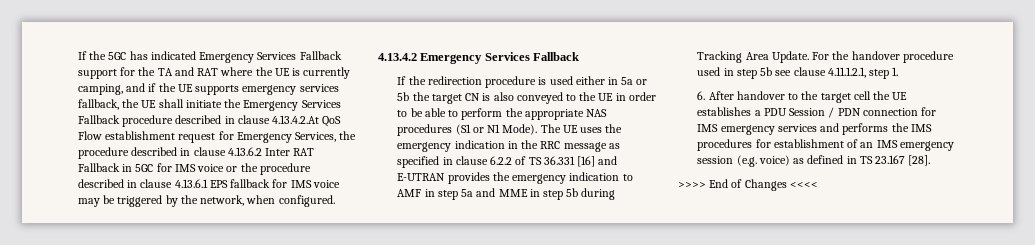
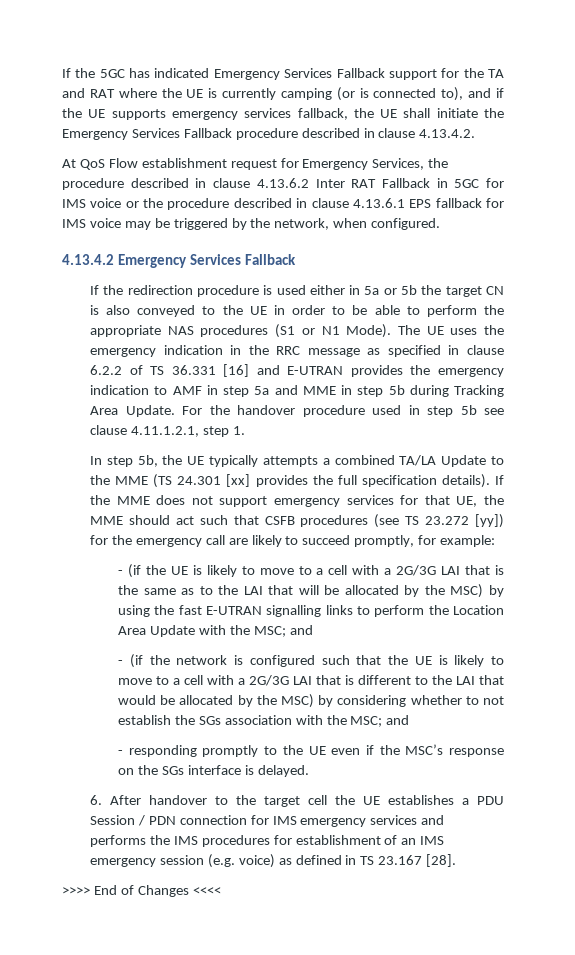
- If the 5GC has indicated Emergency Services Fallback support for the TA and RAT where the UE is currently camping, and if the UE supports emergency services fallback, the UE shall initiate the Emergency Services Fallback procedure described in clause 4.13.4.2.At QoS Flow establishment request for Emergency Services, the procedure described in clause 4.13.6.2 Inter RAT Fallback in 5GC for IMS voice or the procedure described in clause 4.13.6.1 EPS fallback for IMS voice may be triggered by the network, when configured.
+ If the 5GC has indicated Emergency Services Fallback support for the TA and RAT where the UE is currently camping (or is connected to), and if the UE supports emergency services fallback, the UE shall initiate the Emergency Services Fallback procedure described in clause 4.13.4.2.
+ At QoS Flow establishment request for Emergency Services, the procedure described in clause 4.13.6.2 Inter RAT Fallback in 5GC for IMS voice or the procedure described in clause 4.13.6.1 EPS fallback for IMS voice may be triggered by the network, when configured.
+ In step 5b, the UE typically attempts a combined TA/LA Update to the MME (TS 24.301 [xx] provides the full specification details). If the MME does not support emergency services for that UE, the MME should act such that CSFB procedures (see TS 23.272 [yy]) for the emergency call are likely to succeed promptly, for example:
+ - (if the UE is likely to move to a cell with a 2G/3G LAI that is the same as to the LAI that will be allocated by the MSC) by using the fast E-UTRAN signalling links to perform the Location Area Update with the MSC; and
+ - (if the network is configured such that the UE is likely to move to a cell with a 2G/3G LAI that is different to the LAI that would be allocated by the MSC) by considering whether to not establish the SGs association with the MSC; and
+ - responding promptly to the UE even if the MSC’s response on the SGs interface is delayed.

